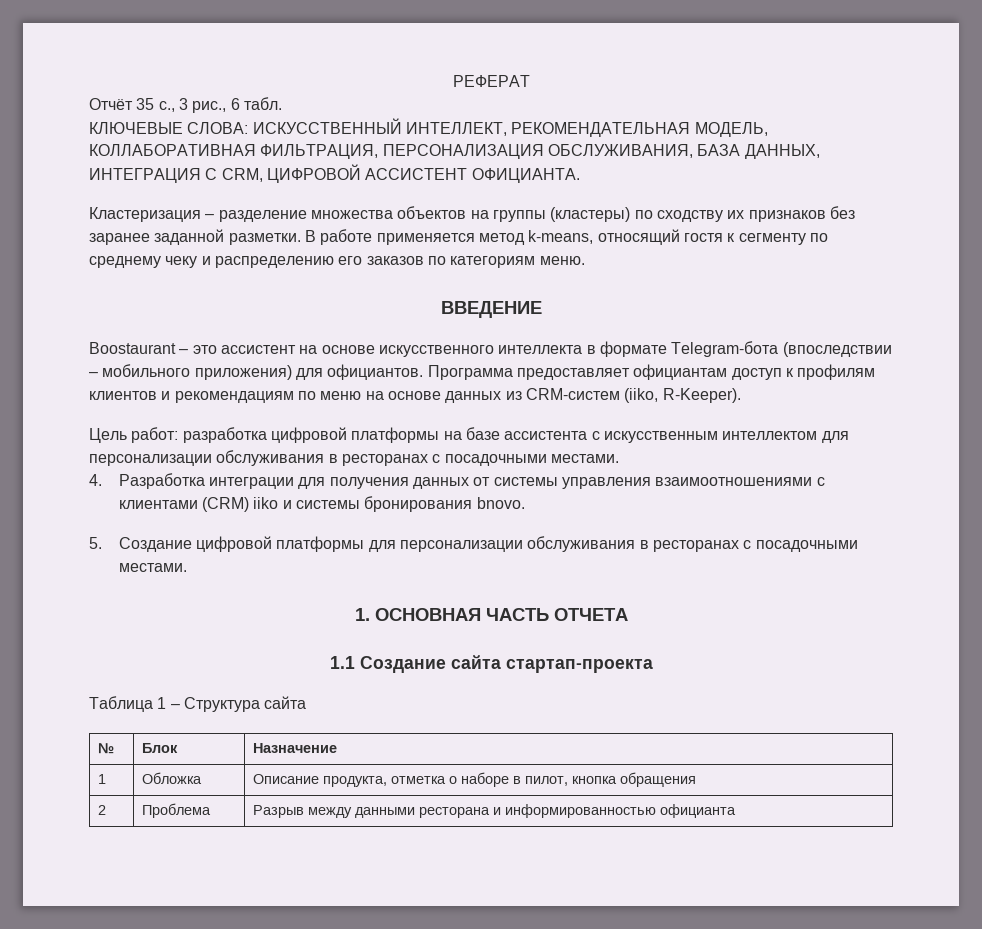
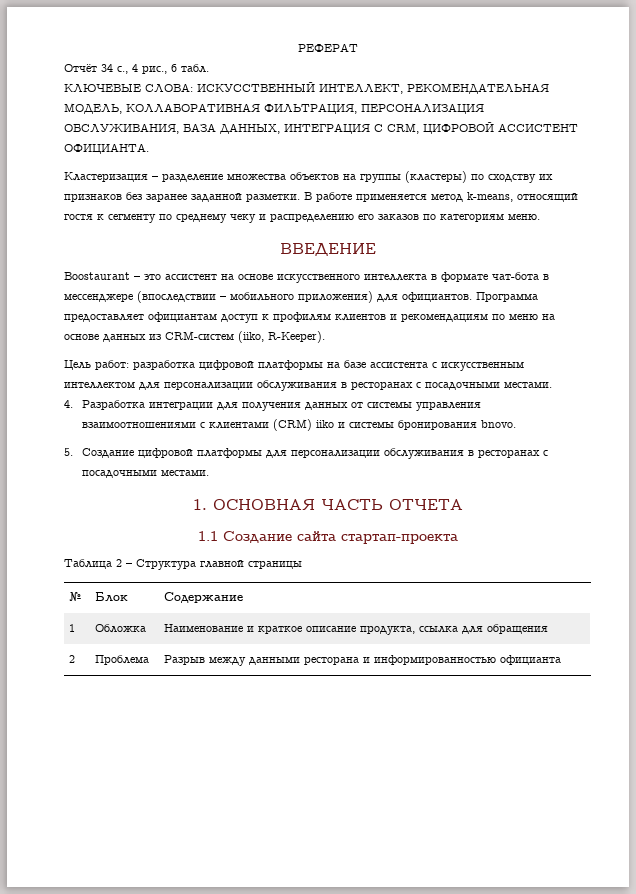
- Отчёт 35 с., 3 рис., 6 табл.
+ Отчёт 34 с., 4 рис., 6 табл.
- Boostaurant – это ассистент на основе искусственного интеллекта в формате Telegram-бота (впоследствии – мобильного приложения) для официантов.
+ Boostaurant – это ассистент на основе искусственного интеллекта в формате чат-бота в мессенджере (впоследствии – мобильного приложения) для официантов.
- Таблица 1 – Структура сайта
+ Таблица 2 – Структура главной страницы
- № | Блок | Назначение
+ № | Блок | Содержание
- 1 | Обложка | Описание продукта, отметка о наборе в пилот, кнопка обращения
+ 1 | Обложка | Наименование и краткое описание продукта, ссылка для обращения

